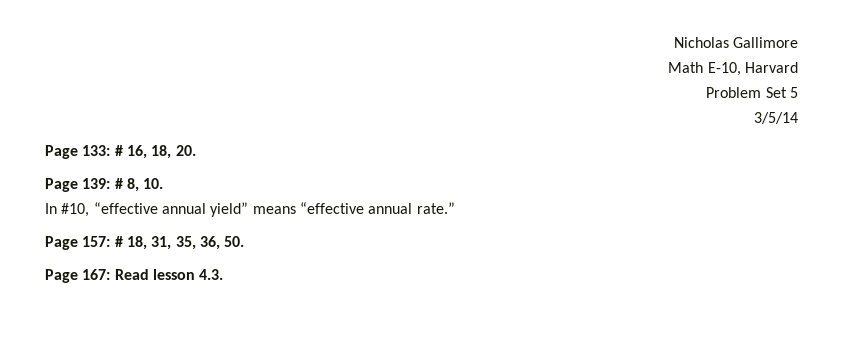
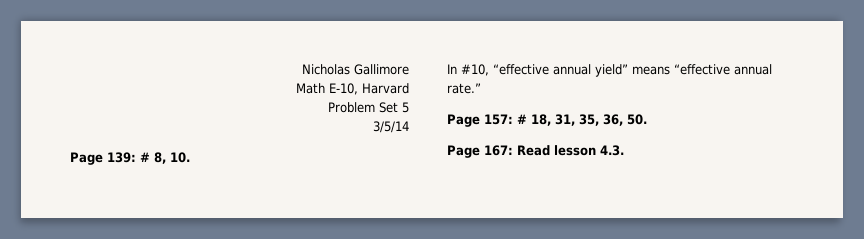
- Page 133: # 16, 18, 20.

